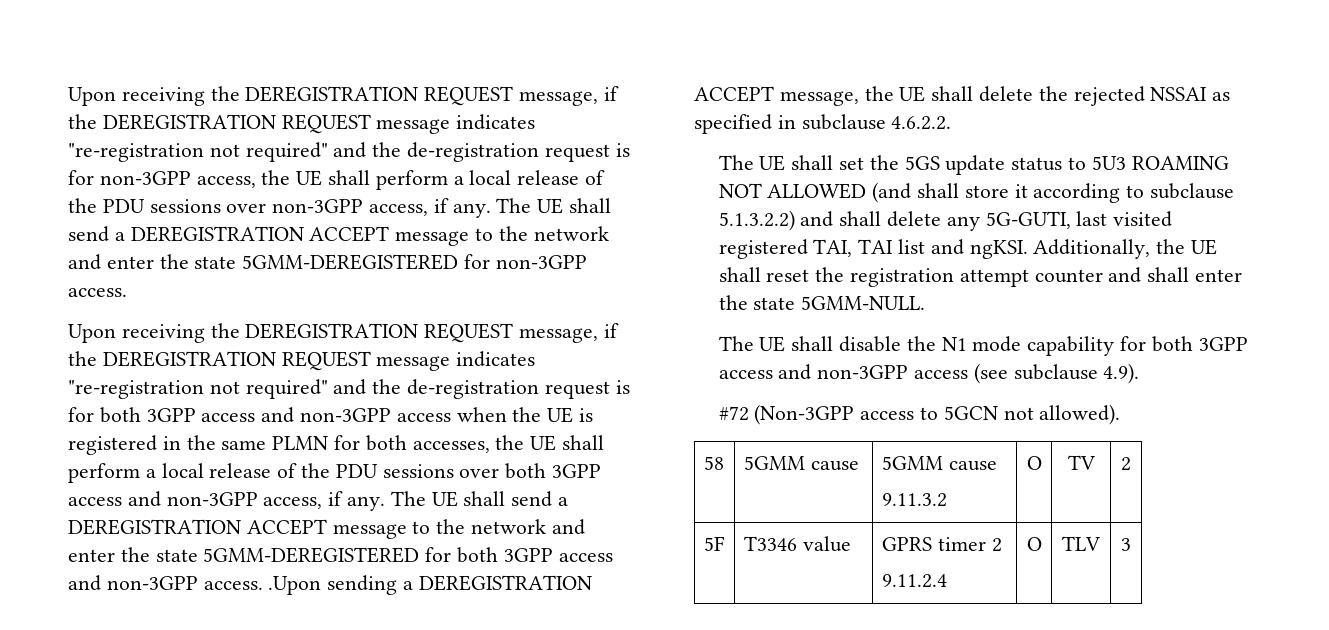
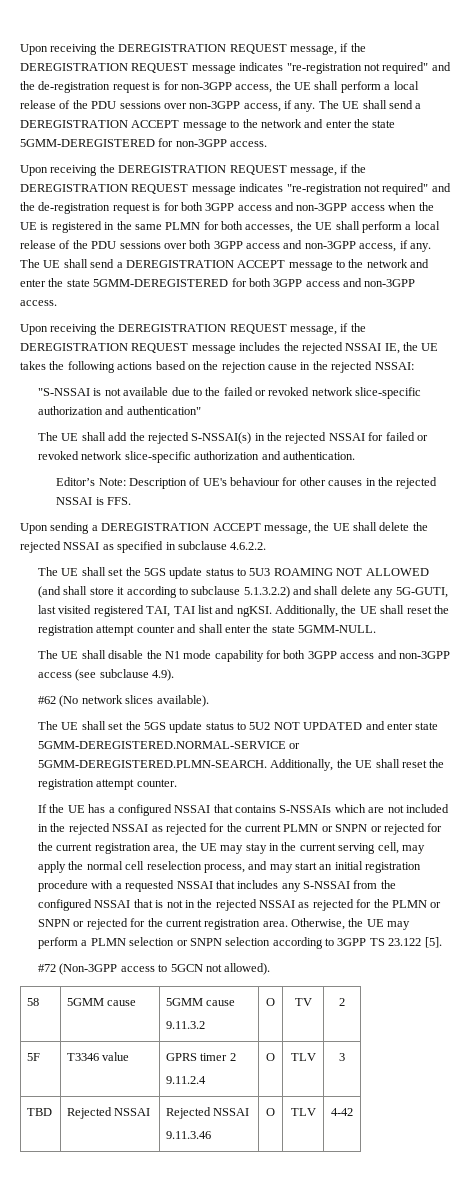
- The UE shall send a DEREGISTRATION ACCEPT message to the network and enter the state 5GMM-DEREGISTERED for both 3GPP access and non-3GPP access. .Upon sending a DEREGISTRATION ACCEPT message, the UE shall delete the rejected NSSAI as specified in subclause 4.6.2.2.
+ The UE shall send a DEREGISTRATION ACCEPT message to the network and enter the state 5GMM-DEREGISTERED for both 3GPP access and non-3GPP access.
+ Upon receiving the DEREGISTRATION REQUEST message, if the DEREGISTRATION REQUEST message includes the rejected NSSAI IE, the UE takes the following actions based on the rejection cause in the rejected NSSAI:
+ "S-NSSAI is not available due to the failed or revoked network slice-specific authorization and authentication"
+ The UE shall add the rejected S-NSSAI(s) in the rejected NSSAI for failed or revoked network slice-specific authorization and authentication.
+ Editor’s Note: Description of UE's behaviour for other causes in the rejected NSSAI is FFS.
+ Upon sending a DEREGISTRATION ACCEPT message, the UE shall delete the rejected NSSAI as specified in subclause 4.6.2.2.
+ #62 (No network slices available).
+ The UE shall set the 5GS update status to 5U2 NOT UPDATED and enter state 5GMM-DEREGISTERED.NORMAL-SERVICE or 5GMM-DEREGISTERED.PLMN-SEARCH. Additionally, the UE shall reset the registration attempt counter.
+ If the UE has a configured NSSAI that contains S-NSSAIs which are not included in the rejected NSSAI as rejected for the current PLMN or SNPN or rejected for the current registration area, the UE may stay in the current serving cell, may apply the normal cell reselection process, and may start an initial registration procedure with a requested NSSAI that includes any S-NSSAI from the configured NSSAI that is not in the rejected NSSAI as rejected for the PLMN or SNPN or rejected for the current registration area. Otherwise, the UE may perform a PLMN selection or SNPN selection according to 3GPP TS 23.122 [5].
+ TBD | Rejected NSSAI | Rejected NSSAI
+ 9.11.3.46 | O | TLV | 4-42

